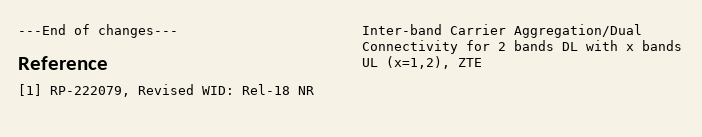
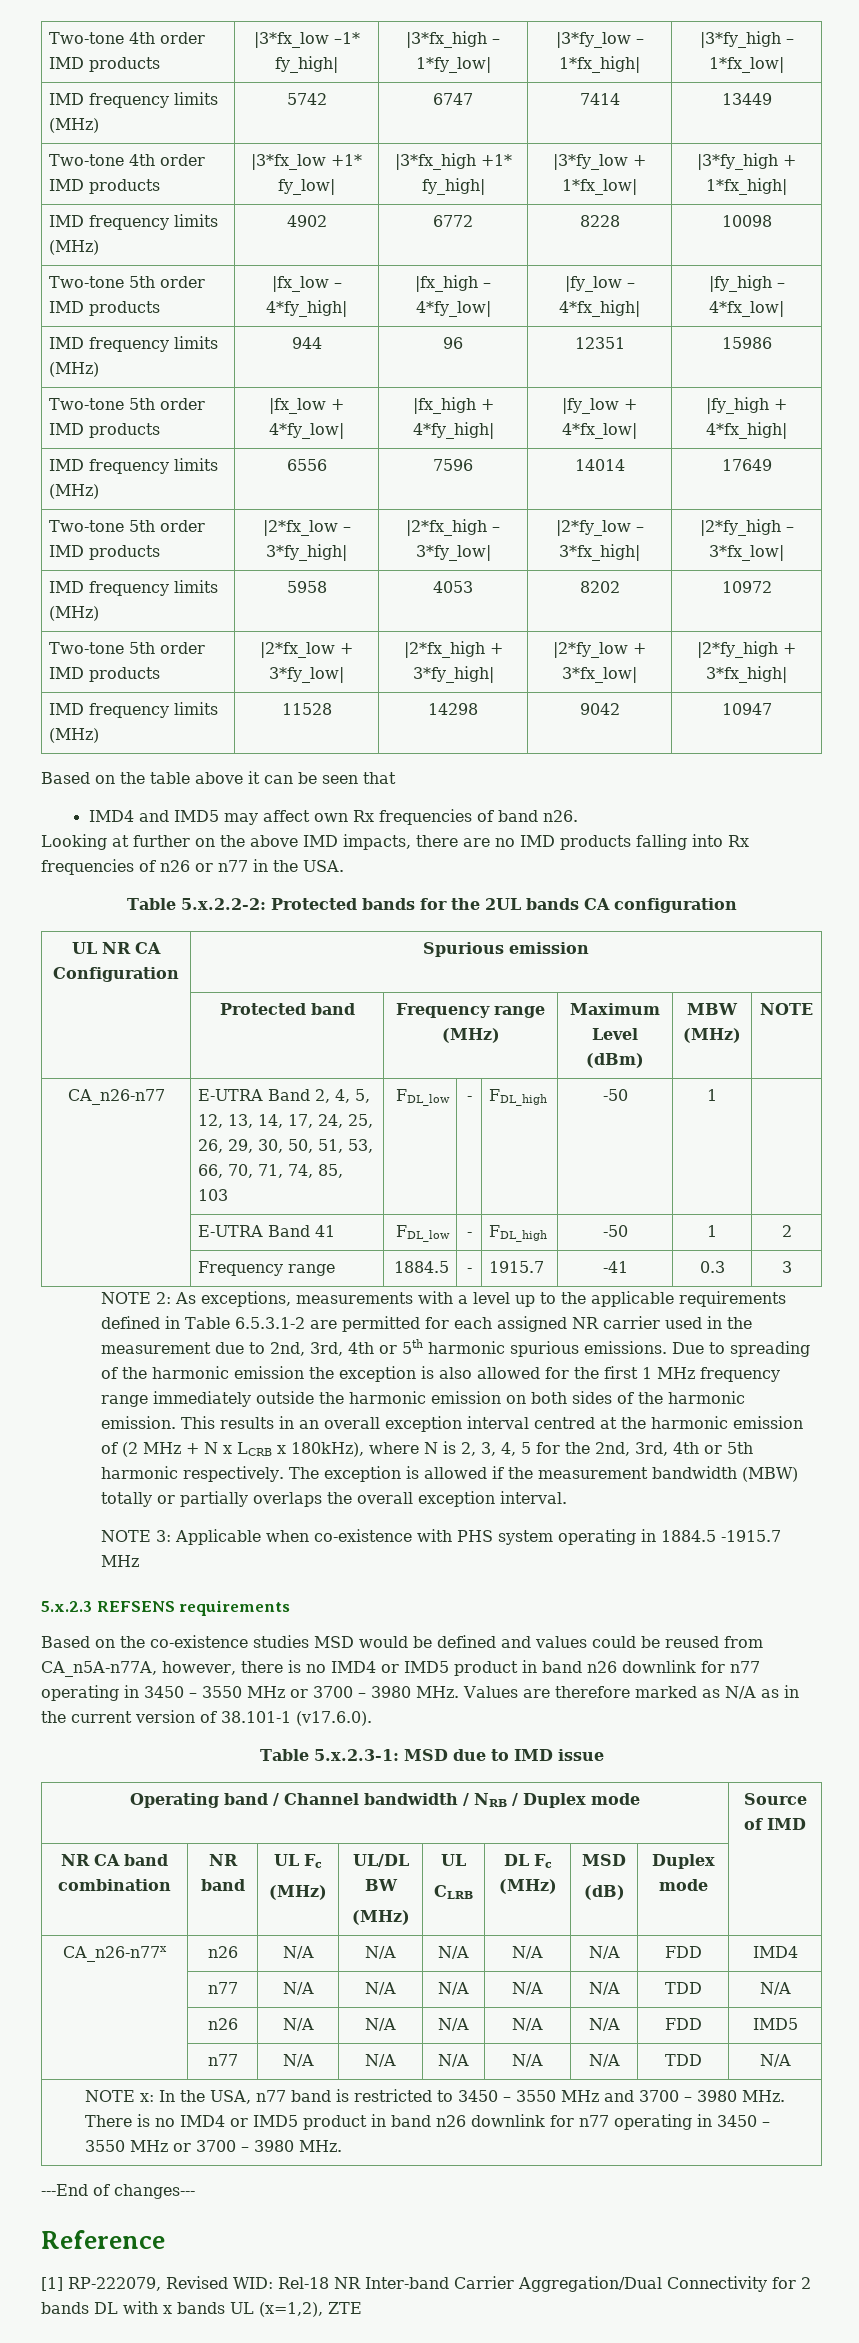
+ Two-tone 4th order IMD products | |3*fx_low –1* fy_high| | |3*fx_high – 1*fy_low| | |3*fy_low – 1*fx_high| | |3*fy_high – 1*fx_low|
+ IMD frequency limits (MHz) | 5742 | 6747 | 7414 | 13449
+ Two-tone 4th order IMD products | |3*fx_low +1* fy_low| | |3*fx_high +1* fy_high| | |3*fy_low + 1*fx_low| | |3*fy_high + 1*fx_high|
+ IMD frequency limits (MHz) | 4902 | 6772 | 8228 | 10098
+ Two-tone 5th order IMD products | |fx_low – 4*fy_high| | |fx_high – 4*fy_low| | |fy_low – 4*fx_high| | |fy_high – 4*fx_low|
+ IMD frequency limits (MHz) | 944 | 96 | 12351 | 15986
+ Two-tone 5th order IMD products | |fx_low + 4*fy_low| | |fx_high + 4*fy_high| | |fy_low + 4*fx_low| | |fy_high + 4*fx_high|
+ IMD frequency limits (MHz) | 6556 | 7596 | 14014 | 17649
+ Two-tone 5th order IMD products | |2*fx_low – 3*fy_high| | |2*fx_high – 3*fy_low| | |2*fy_low – 3*fx_high| | |2*fy_high – 3*fx_low|
+ IMD frequency limits (MHz) | 5958 | 4053 | 8202 | 10972
+ Two-tone 5th order IMD products | |2*fx_low + 3*fy_low| | |2*fx_high + 3*fy_high| | |2*fy_low + 3*fx_low| | |2*fy_high + 3*fx_high|
+ IMD frequency limits (MHz) | 11528 | 14298 | 9042 | 10947
+ Based on the table above it can be seen that
+ IMD4 and IMD5 may affect own Rx frequencies of band n26.
+ Looking at further on the above IMD impacts, there are no IMD products falling into Rx frequencies of n26 or n77 in the USA.
+ Table 5.x.2.2-2: Protected bands for the 2UL bands CA configuration
+ UL NR CA Configuration | Spurious emission
+ | Protected band | Frequency range (MHz) | Maximum Level (dBm) | MBW (MHz) | NOTE
+ CA_n26-n77 | E-UTRA Band 2, 4, 5, 12, 13, 14, 17, 24, 25, 26, 29, 30, 50, 51, 53, 66, 70, 71, 74, 85, 103 | FDL_low | - | FDL_high | -50 | 1 |
+ | E-UTRA Band 41 | FDL_low | - | FDL_high | -50 | 1 | 2
+ | Frequency range | 1884.5 | - | 1915.7 | -41 | 0.3 | 3
+ NOTE 2: As exceptions, measurements with a level up to the applicable requirements defined in Table 6.5.3.1-2 are permitted for each assigned NR carrier used in the measurement due to 2nd, 3rd, 4th or 5th harmonic spurious emissions. Due to spreading of the harmonic emission the exception is also allowed for the first 1 MHz frequency range immediately outside the harmonic emission on both sides of the harmonic emission. This results in an overall exception interval centred at the harmonic emission of (2 MHz + N x LCRB x 180kHz), where N is 2, 3, 4, 5 for the 2nd, 3rd, 4th or 5th harmonic respectively. The exception is allowed if the measurement bandwidth (MBW) totally or partially overlaps the overall exception interval.
+ NOTE 3: Applicable when co-existence with PHS system operating in 1884.5 -1915.7 MHz
+ 5.x.2.3 REFSENS requirements
+ Based on the co-existence studies MSD would be defined and values could be reused from CA_n5A-n77A, however, there is no IMD4 or IMD5 product in band n26 downlink for n77 operating in 3450 – 3550 MHz or 3700 – 3980 MHz. Values are therefore marked as N/A as in the current version of 38.101-1 (v17.6.0).
+ Table 5.x.2.3-1: MSD due to IMD issue
+ Operating band / Channel bandwidth / NRB / Duplex mode | Source of IMD
+ NR CA band combination | NR band | UL Fc
+ (MHz) | UL/DL BW
+ (MHz) | UL
+ CLRB | DL Fc (MHz) | MSD
+ (dB) | Duplex mode |
+ CA_n26-n77x | n26 | N/A | N/A | N/A | N/A | N/A | FDD | IMD4
+ | n77 | N/A | N/A | N/A | N/A | N/A | TDD | N/A
+ | n26 | N/A | N/A | N/A | N/A | N/A | FDD | IMD5
+ | n77 | N/A | N/A | N/A | N/A | N/A | TDD | N/A
+ NOTE x: In the USA, n77 band is restricted to 3450 – 3550 MHz and 3700 – 3980 MHz. There is no IMD4 or IMD5 product in band n26 downlink for n77 operating in 3450 – 3550 MHz or 3700 – 3980 MHz.

